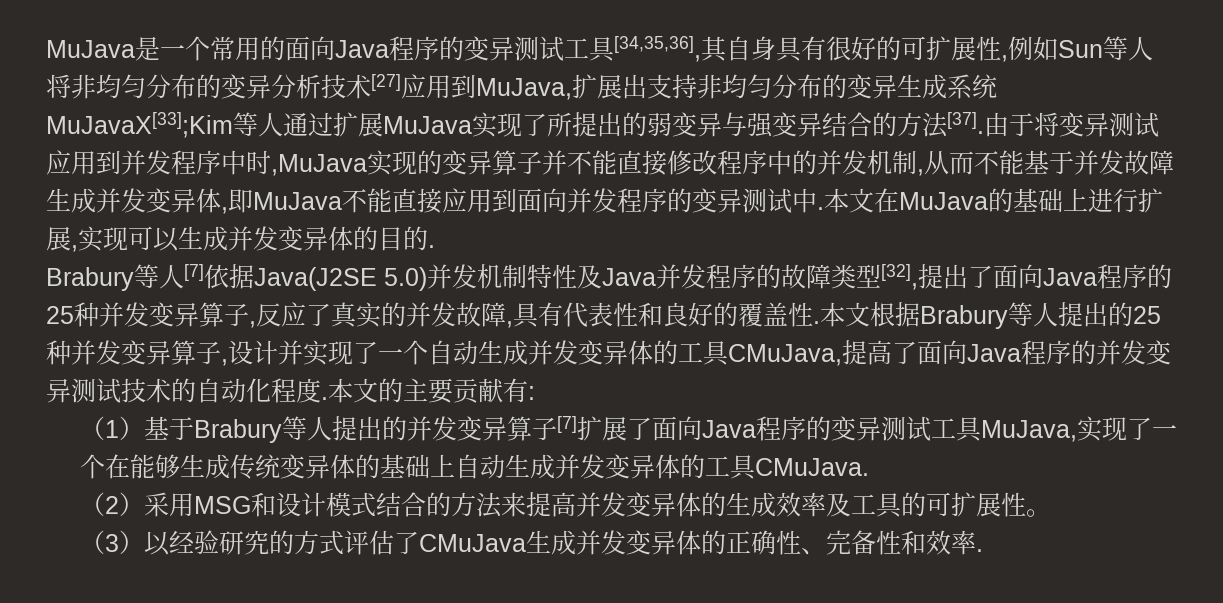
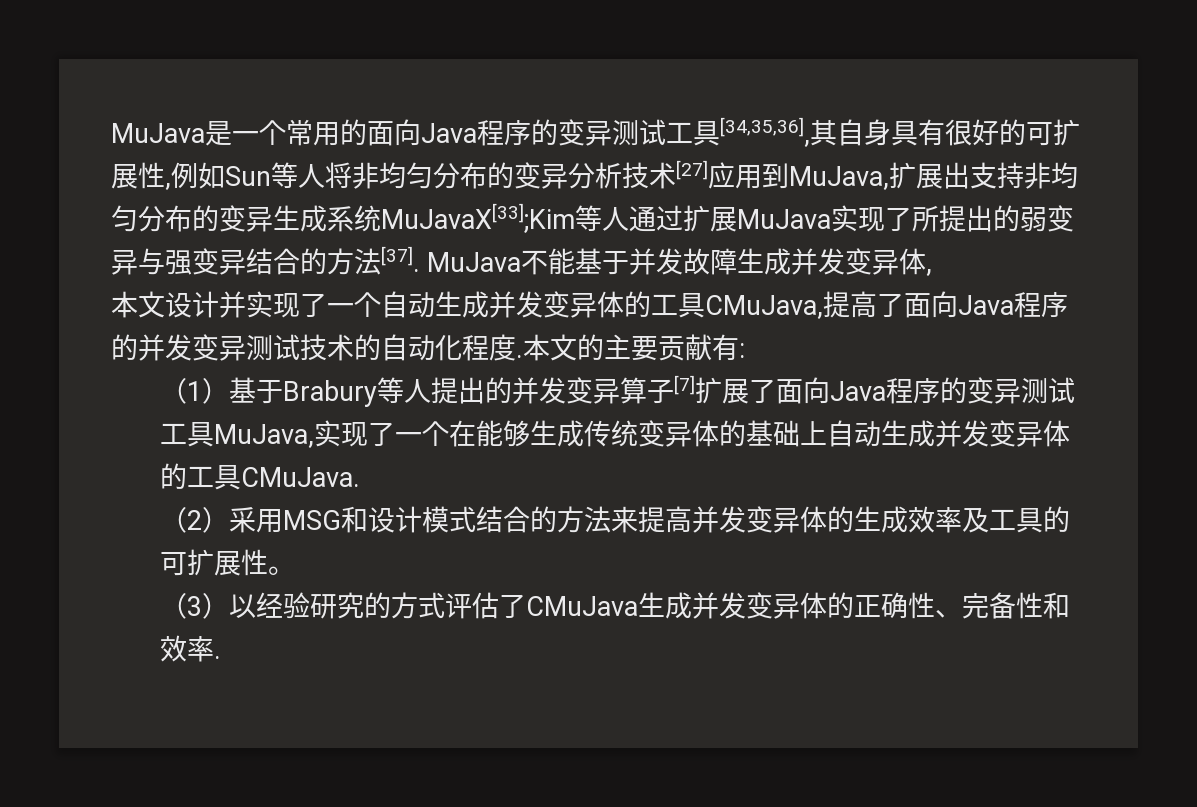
- 由于将变异测试应用到并发程序中时,MuJava实现的变异算子并不能直接修改程序中的并发机制,从而不能基于并发故障生成并发变异体,即MuJava不能直接应用到面向并发程序的变异测试中.本文在MuJava的基础上进行扩展,实现可以生成并发变异体的目的.
- Brabury等人[7]依据Java(J2SE 5.0)并发机制特性及Java并发程序的故障类型[32],提出了面向Java程序的25种并发变异算子,反应了真实的并发故障,具有代表性和良好的覆盖性.本文根据Brabury等人提出的25种并发变异算子,设计并实现了一个自动生成并发变异体的工具CMuJava,提高了面向Java程序的并发变异测试技术的自动化程度.
+ MuJava不能基于并发故障生成并发变异体,
+ 本文设计并实现了一个自动生成并发变异体的工具CMuJava,提高了面向Java程序的并发变异测试技术的自动化程度.

